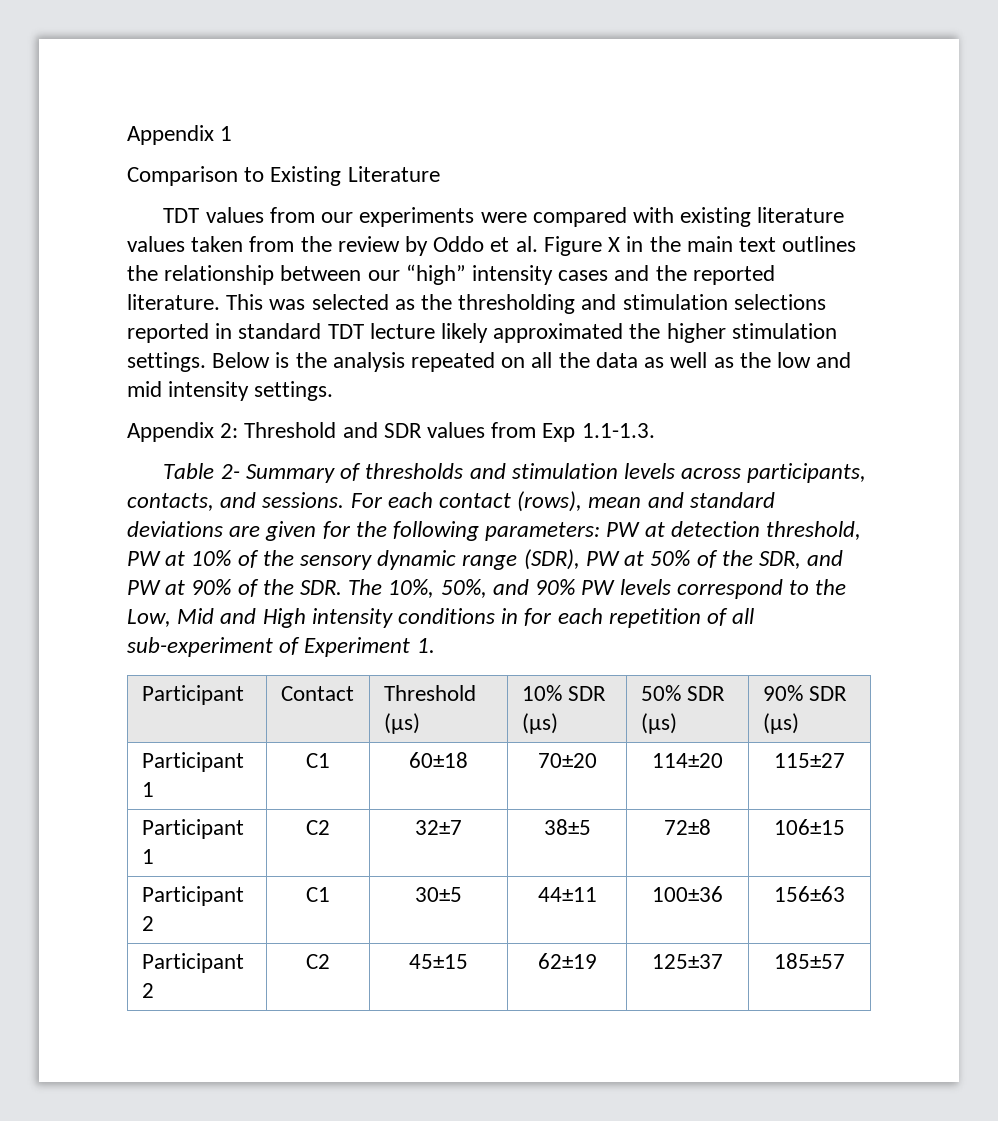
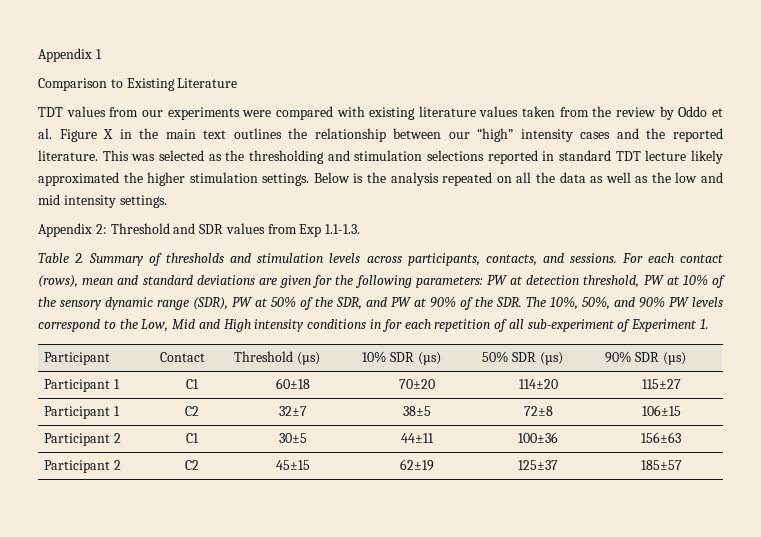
- Table 2- Summary of thresholds and stimulation levels across participants, contacts, and sessions.
+ Table 2. Summary of thresholds and stimulation levels across participants, contacts, and sessions.

